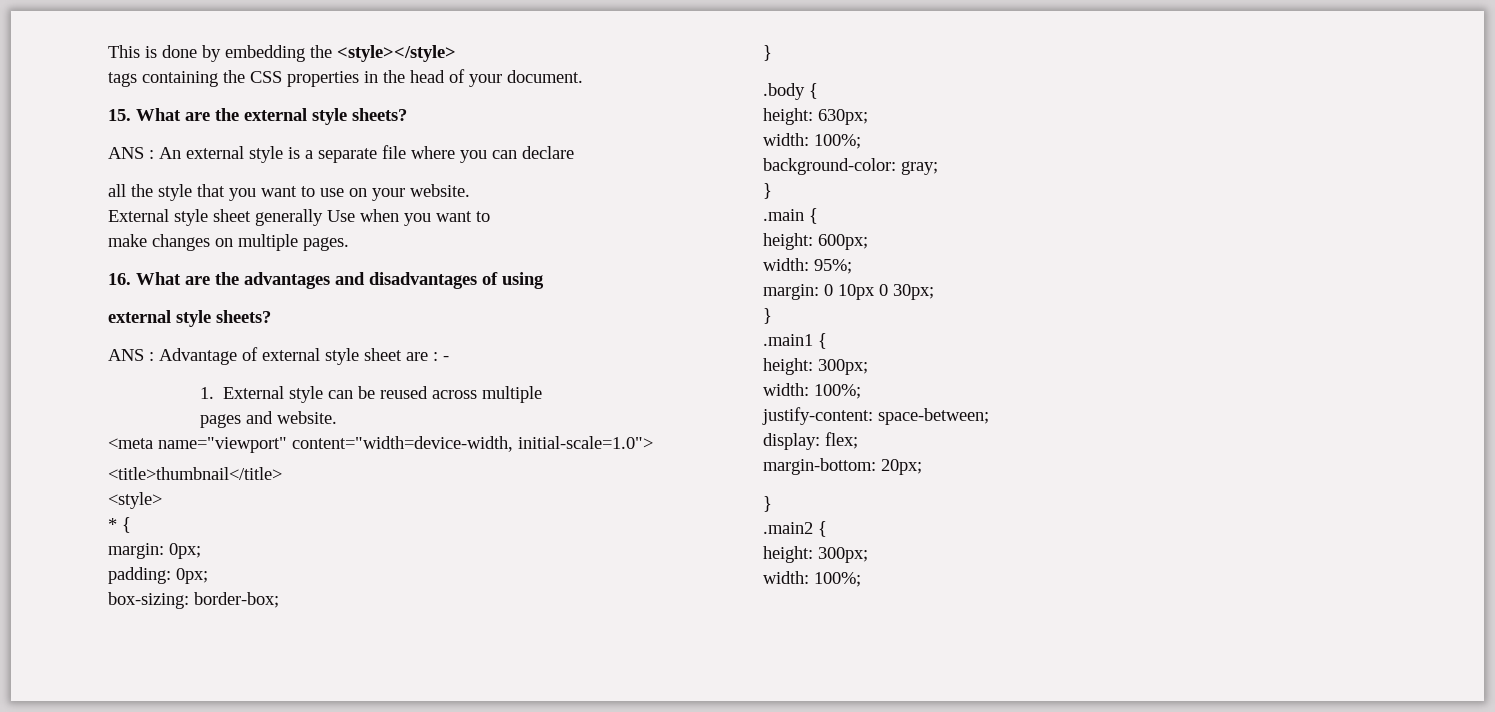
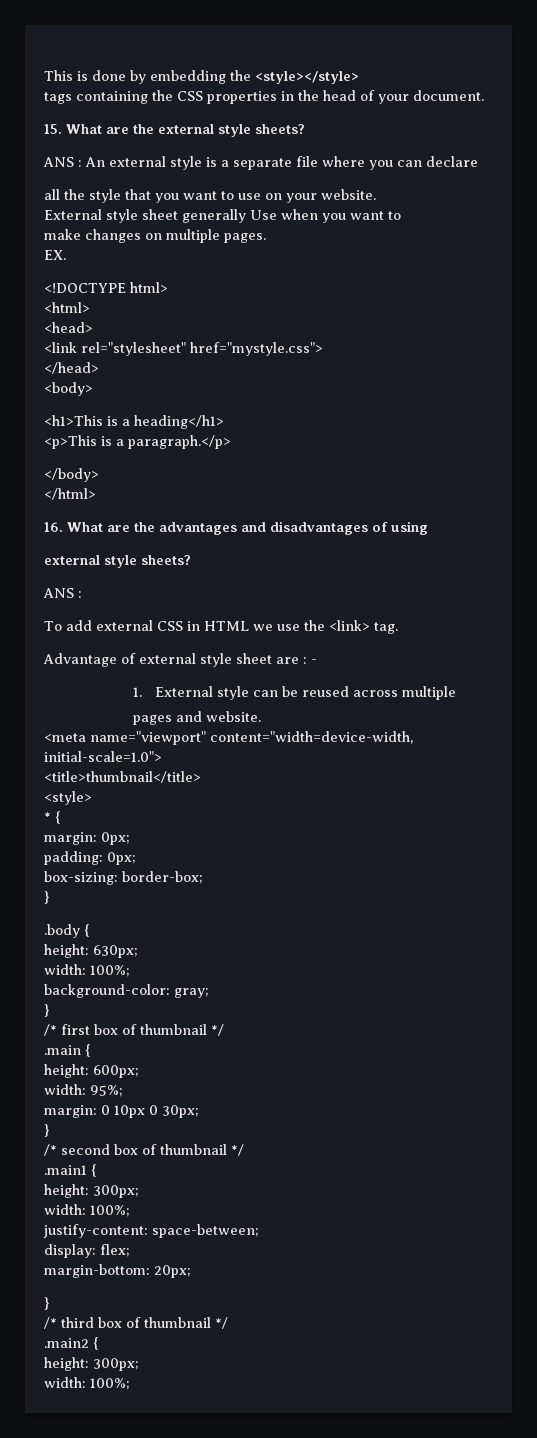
+ EX.
+ <!DOCTYPE html>
+ <html>
+ <head>
+ <link rel="stylesheet" href="mystyle.css">
+ </head>
+ <body>
+ <h1>This is a heading</h1>
+ <p>This is a paragraph.</p>
+ </body>
+ </html>
  16. What are the advantages and disadvantages of using
  external style sheets?
- ANS : Advantage of external style sheet are : -
+ ANS :
+ To add external CSS in HTML we use the <link> tag.
+ Advantage of external style sheet are : -
+ /* first box of thumbnail */
+ /* second box of thumbnail */
+ /* third box of thumbnail */

